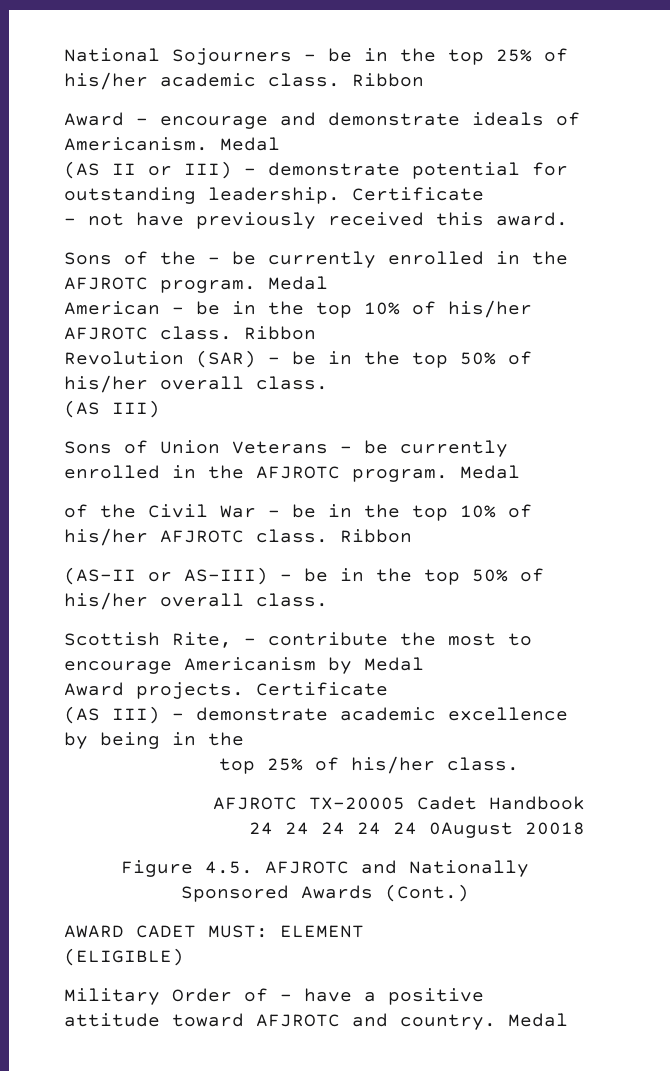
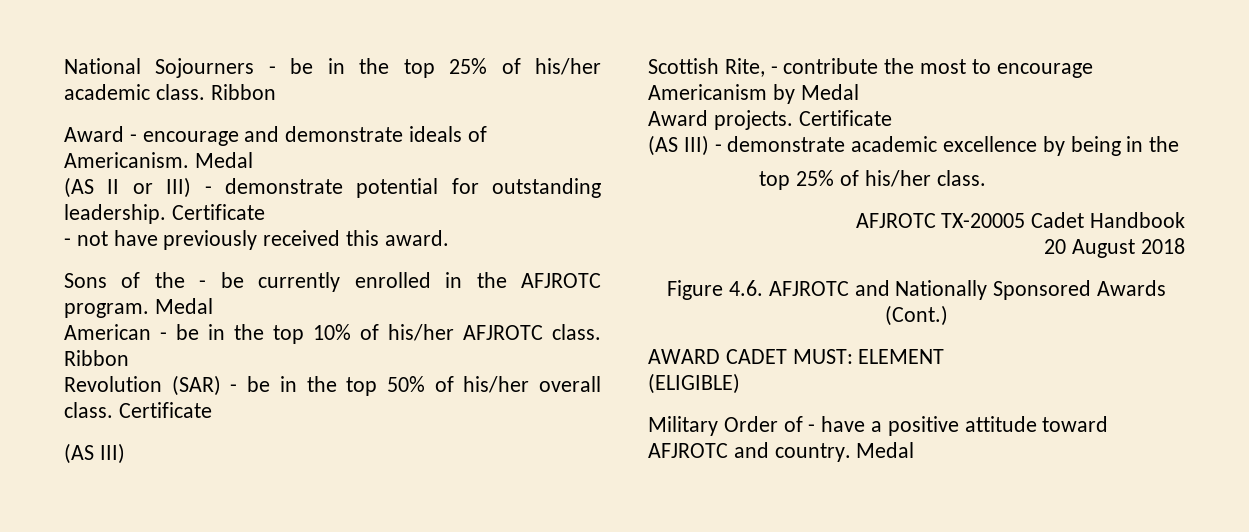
- Revolution (SAR) - be in the top 50% of his/her overall class.
+ Revolution (SAR) - be in the top 50% of his/her overall class. Certificate
  (AS III)
- Sons of Union Veterans - be currently enrolled in the AFJROTC program. Medal
- of the Civil War - be in the top 10% of his/her AFJROTC class. Ribbon
- (AS-II or AS-III) - be in the top 50% of his/her overall class.
- 24 24 24 24 24 0August 20018
+ 20 August 2018
- Figure 4.5. AFJROTC and Nationally Sponsored Awards (Cont.)
+ Figure 4.6. AFJROTC and Nationally Sponsored Awards (Cont.)

